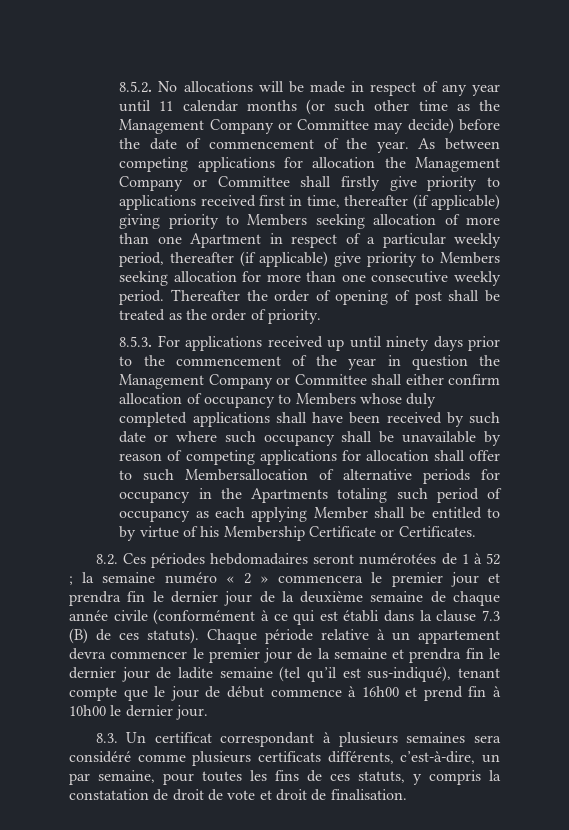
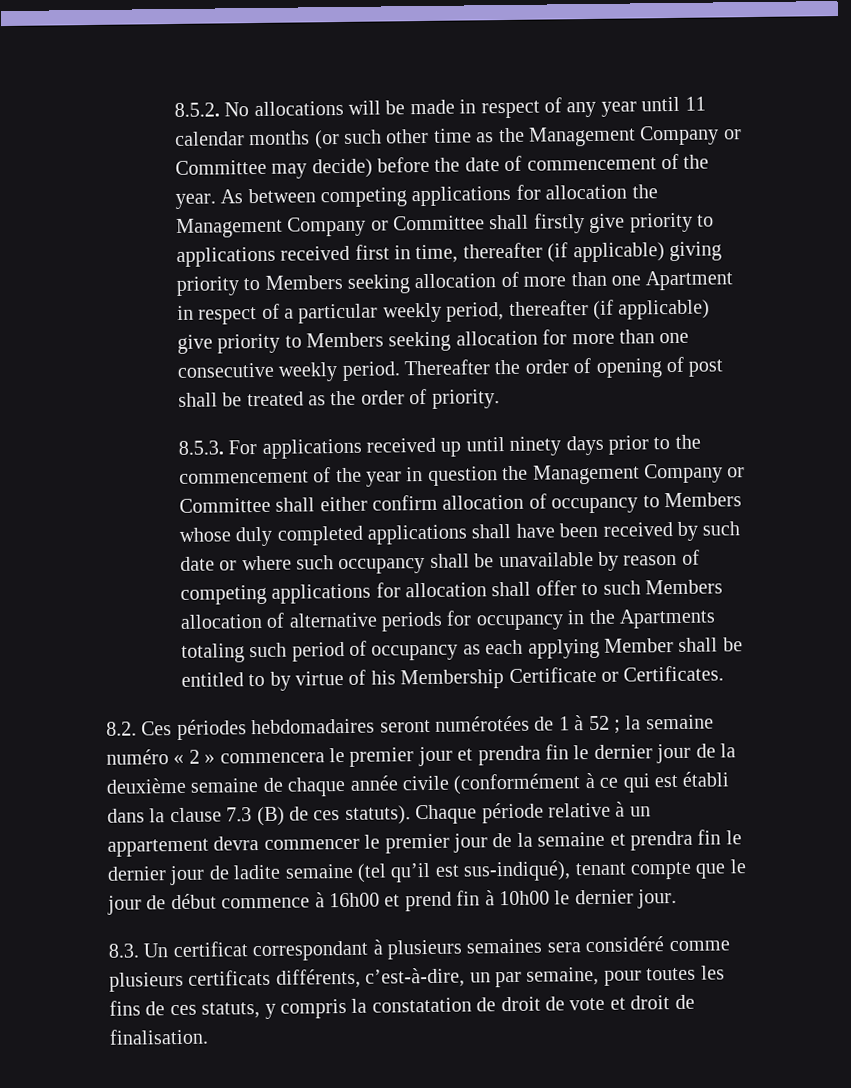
- 8.5.3. For applications received up until ninety days prior to the commencement of the year in question the Management Company or Committee shall either confirm allocation of occupancy to Members whose duly completed applications shall have been received by such date or where such occupancy shall be unavailable by reason of competing applications for allocation shall offer to such Membersallocation of alternative periods for occupancy in the Apartments totaling such period of occupancy as each applying Member shall be entitled to by virtue of his Membership Certificate or Certificates.
+ 8.5.3. For applications received up until ninety days prior to the commencement of the year in question the Management Company or Committee shall either confirm allocation of occupancy to Members whose duly completed applications shall have been received by such date or where such occupancy shall be unavailable by reason of competing applications for allocation shall offer to such Members allocation of alternative periods for occupancy in the Apartments totaling such period of occupancy as each applying Member shall be entitled to by virtue of his Membership Certificate or Certificates.

